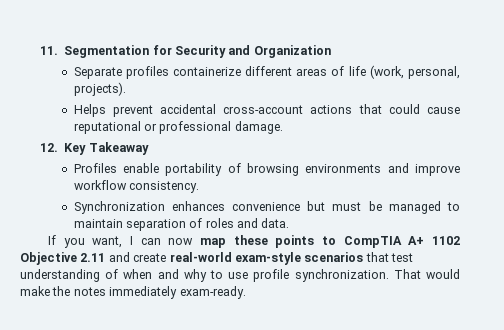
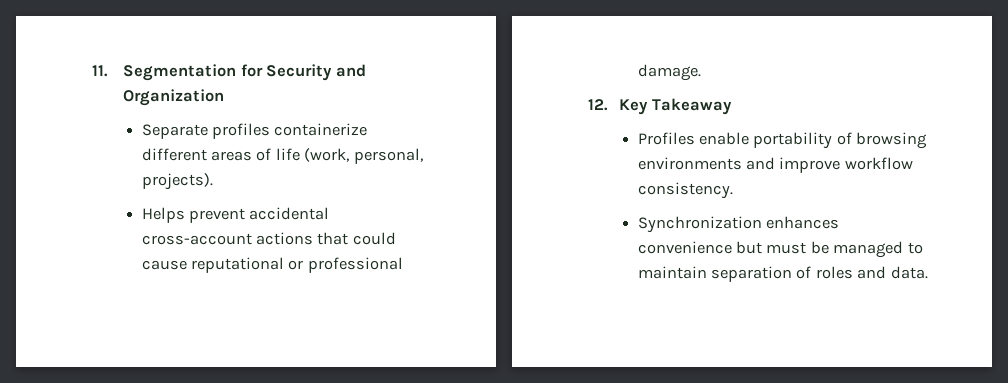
- If you want, I can now map these points to CompTIA A+ 1102 Objective 2.11 and create real-world exam-style scenarios that test understanding of when and why to use profile synchronization. That would make the notes immediately exam-ready.

